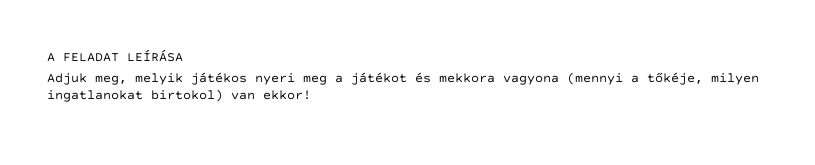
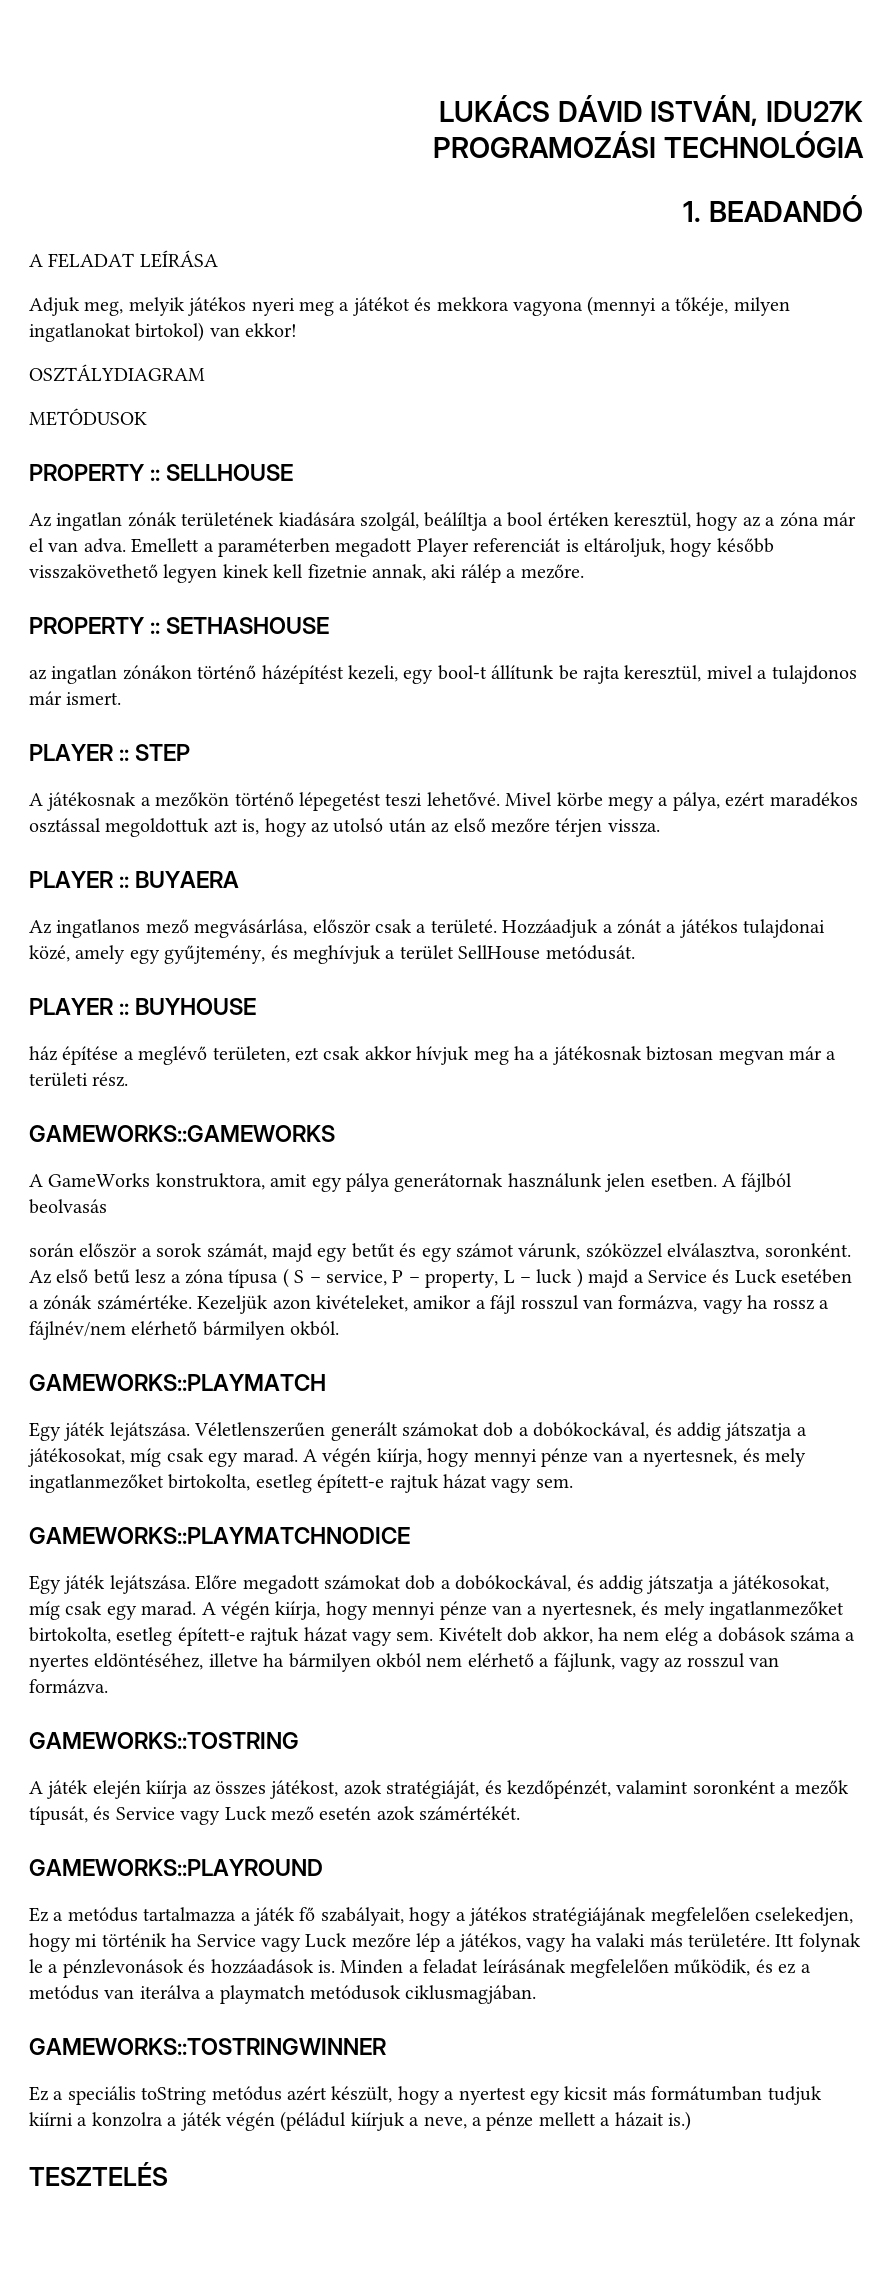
+ LUKÁCS DÁVID ISTVÁN, IDU27K
+ PROGRAMOZÁSI TECHNOLÓGIA
+ 1. BEADANDÓ
+ OSZTÁLYDIAGRAM
+ METÓDUSOK
+ PROPERTY :: SELLHOUSE
+ Az ingatlan zónák területének kiadására szolgál, beálíltja a bool értéken keresztül, hogy az a zóna már el van adva. Emellett a paraméterben megadott Player referenciát is eltároljuk, hogy később visszakövethető legyen kinek kell fizetnie annak, aki rálép a mezőre.
+ PROPERTY :: SETHASHOUSE
+ az ingatlan zónákon történő házépítést kezeli, egy bool-t állítunk be rajta keresztül, mivel a tulajdonos már ismert.
+ PLAYER :: STEP
+ A játékosnak a mezőkön történő lépegetést teszi lehetővé. Mivel körbe megy a pálya, ezért maradékos osztással megoldottuk azt is, hogy az utolsó után az első mezőre térjen vissza.
+ PLAYER :: BUYAERA
+ Az ingatlanos mező megvásárlása, először csak a területé. Hozzáadjuk a zónát a játékos tulajdonai közé, amely egy gyűjtemény, és meghívjuk a terület SellHouse metódusát.
+ PLAYER :: BUYHOUSE
+ ház építése a meglévő területen, ezt csak akkor hívjuk meg ha a játékosnak biztosan megvan már a területi rész.
+ GAMEWORKS::GAMEWORKS
+ A GameWorks konstruktora, amit egy pálya generátornak használunk jelen esetben. A fájlból beolvasás
+ során először a sorok számát, majd egy betűt és egy számot várunk, szóközzel elválasztva, soronként. Az első betű lesz a zóna típusa ( S – service, P – property, L – luck ) majd a Service és Luck esetében a zónák számértéke. Kezeljük azon kivételeket, amikor a fájl rosszul van formázva, vagy ha rossz a fájlnév/nem elérhető bármilyen okból.
+ GAMEWORKS::PLAYMATCH
+ Egy játék lejátszása. Véletlenszerűen generált számokat dob a dobókockával, és addig játszatja a játékosokat, míg csak egy marad. A végén kiírja, hogy mennyi pénze van a nyertesnek, és mely ingatlanmezőket birtokolta, esetleg épített-e rajtuk házat vagy sem.
+ GAMEWORKS::PLAYMATCHNODICE
+ Egy játék lejátszása. Előre megadott számokat dob a dobókockával, és addig játszatja a játékosokat, míg csak egy marad. A végén kiírja, hogy mennyi pénze van a nyertesnek, és mely ingatlanmezőket birtokolta, esetleg épített-e rajtuk házat vagy sem. Kivételt dob akkor, ha nem elég a dobások száma a nyertes eldöntéséhez, illetve ha bármilyen okból nem elérhető a fájlunk, vagy az rosszul van formázva.
+ GAMEWORKS::TOSTRING
+ A játék elején kiírja az összes játékost, azok stratégiáját, és kezdőpénzét, valamint soronként a mezők típusát, és Service vagy Luck mező esetén azok számértékét.
+ GAMEWORKS::PLAYROUND
+ Ez a metódus tartalmazza a játék fő szabályait, hogy a játékos stratégiájának megfelelően cselekedjen, hogy mi történik ha Service vagy Luck mezőre lép a játékos, vagy ha valaki más területére. Itt folynak le a pénzlevonások és hozzáadások is. Minden a feladat leírásának megfelelően működik, és ez a metódus van iterálva a playmatch metódusok ciklusmagjában.
+ GAMEWORKS::TOSTRINGWINNER
+ Ez a speciális toString metódus azért készült, hogy a nyertest egy kicsit más formátumban tudjuk kiírni a konzolra a játék végén (péládul kiírjuk a neve, a pénze mellett a házait is.)
+ TESZTELÉS

